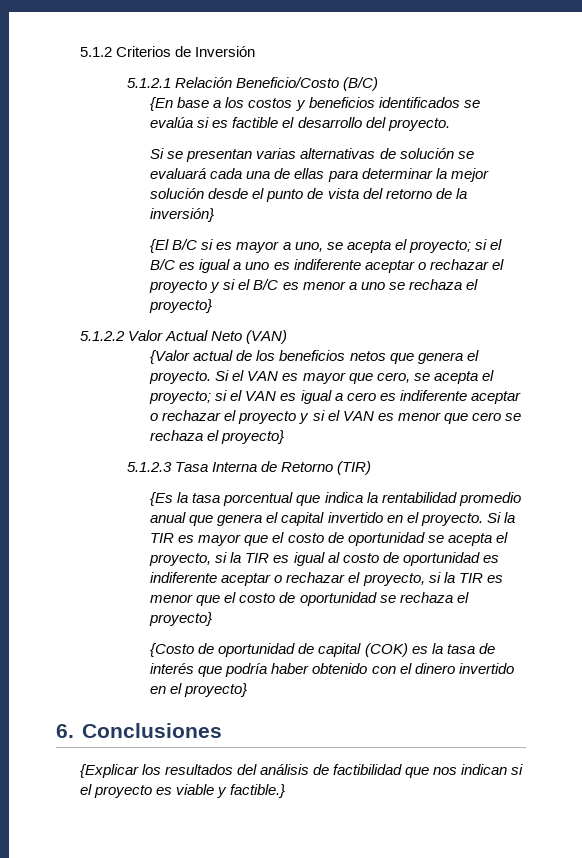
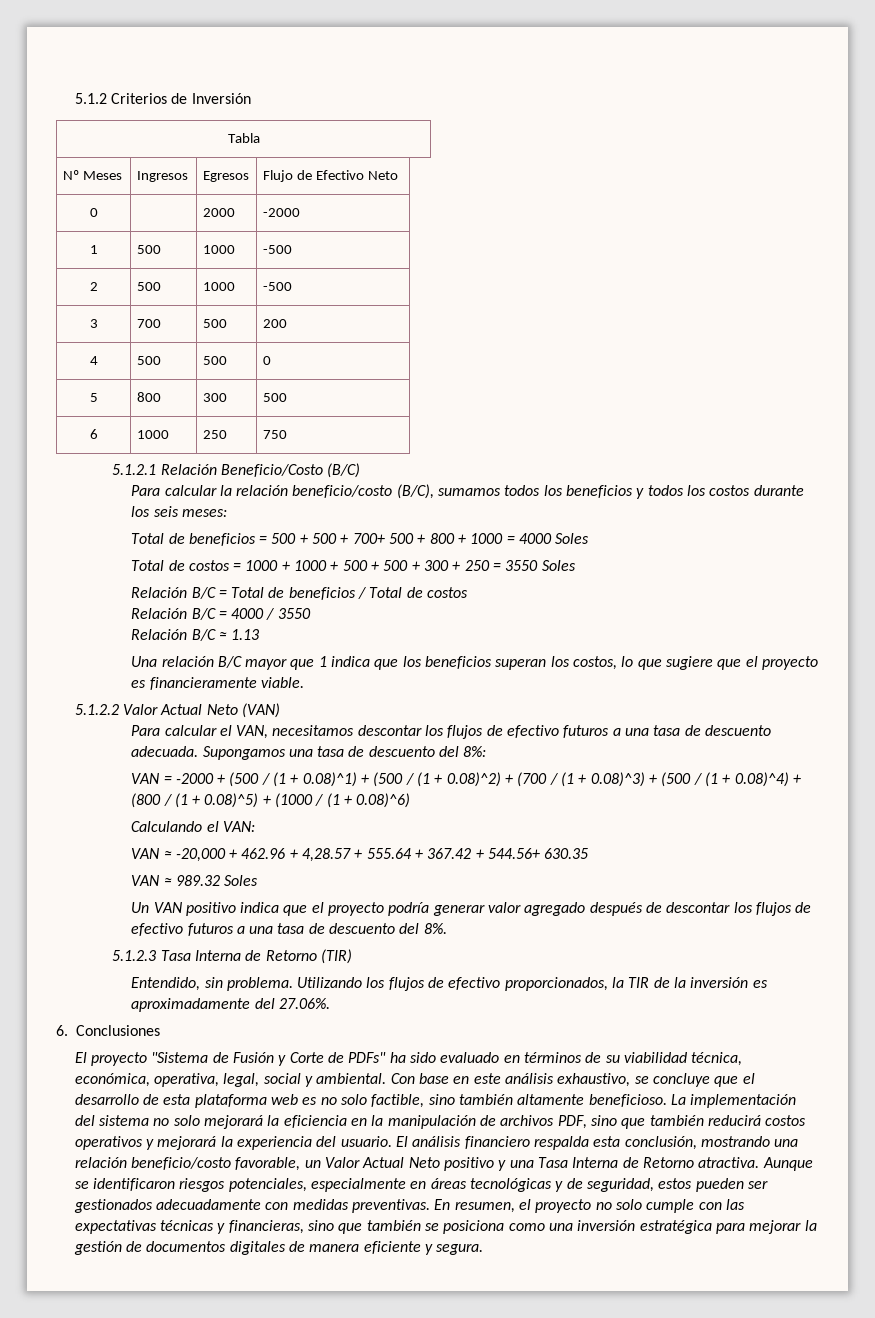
+ Tabla
+ Nº Meses | Ingresos | Egresos | Flujo de Efectivo Neto
+ 0 | | 2000 | -2000
+ 1 | 500 | 1000 | -500
+ 2 | 500 | 1000 | -500
+ 3 | 700 | 500 | 200
+ 4 | 500 | 500 | 0
+ 5 | 800 | 300 | 500
+ 6 | 1000 | 250 | 750
  5.1.2.1 Relación Beneficio/Costo (B/C)
- {En base a los costos y beneficios identificados se evalúa si es factible el desarrollo del proyecto.
- Si se presentan varias alternativas de solución se evaluará cada una de ellas para determinar la mejor solución desde el punto de vista del retorno de la inversión}
- {El B/C si es mayor a uno, se acepta el proyecto; si el B/C es igual a uno es indiferente aceptar o rechazar el proyecto y si el B/C es menor a uno se rechaza el proyecto}
+ Para calcular la relación beneficio/costo (B/C), sumamos todos los beneficios y todos los costos durante los seis meses:
+ Total de beneficios = 500 + 500 + 700+ 500 + 800 + 1000 = 4000 Soles
+ Total de costos = 1000 + 1000 + 500 + 500 + 300 + 250 = 3550 Soles
+ Relación B/C = Total de beneficios / Total de costos
+ Relación B/C = 4000 / 3550
+ Relación B/C ≈ 1.13
+ Una relación B/C mayor que 1 indica que los beneficios superan los costos, lo que sugiere que el proyecto es financieramente viable.
- {Valor actual de los beneficios netos que genera el proyecto. Si el VAN es mayor que cero, se acepta el proyecto; si el VAN es igual a cero es indiferente aceptar o rechazar el proyecto y si el VAN es menor que cero se rechaza el proyecto}
+ Para calcular el VAN, necesitamos descontar los flujos de efectivo futuros a una tasa de descuento adecuada. Supongamos una tasa de descuento del 8%:
+ VAN = -2000 + (500 / (1 + 0.08)^1) + (500 / (1 + 0.08)^2) + (700 / (1 + 0.08)^3) + (500 / (1 + 0.08)^4) + (800 / (1 + 0.08)^5) + (1000 / (1 + 0.08)^6)
+ Calculando el VAN:
+ VAN ≈ -20,000 + 462.96 + 4,28.57 + 555.64 + 367.42 + 544.56+ 630.35
+ VAN ≈ 989.32 Soles
+ Un VAN positivo indica que el proyecto podría generar valor agregado después de descontar los flujos de efectivo futuros a una tasa de descuento del 8%.
- {Es la tasa porcentual que indica la rentabilidad promedio anual que genera el capital invertido en el proyecto. Si la TIR es mayor que el costo de oportunidad se acepta el proyecto, si la TIR es igual al costo de oportunidad es indiferente aceptar o rechazar el proyecto, si la TIR es menor que el costo de oportunidad se rechaza el proyecto}
- {Costo de oportunidad de capital (COK) es la tasa de interés que podría haber obtenido con el dinero invertido en el proyecto}
+ Entendido, sin problema. Utilizando los flujos de efectivo proporcionados, la TIR de la inversión es aproximadamente del 27.06%.
  6. Conclusiones
- {Explicar los resultados del análisis de factibilidad que nos indican si el proyecto es viable y factible.}
+ El proyecto "Sistema de Fusión y Corte de PDFs" ha sido evaluado en términos de su viabilidad técnica, económica, operativa, legal, social y ambiental. Con base en este análisis exhaustivo, se concluye que el desarrollo de esta plataforma web es no solo factible, sino también altamente beneficioso. La implementación del sistema no solo mejorará la eficiencia en la manipulación de archivos PDF, sino que también reducirá costos operativos y mejorará la experiencia del usuario. El análisis financiero respalda esta conclusión, mostrando una relación beneficio/costo favorable, un Valor Actual Neto positivo y una Tasa Interna de Retorno atractiva. Aunque se identificaron riesgos potenciales, especialmente en áreas tecnológicas y de seguridad, estos pueden ser gestionados adecuadamente con medidas preventivas. En resumen, el proyecto no solo cumple con las expectativas técnicas y financieras, sino que también se posiciona como una inversión estratégica para mejorar la gestión de documentos digitales de manera eficiente y segura.

